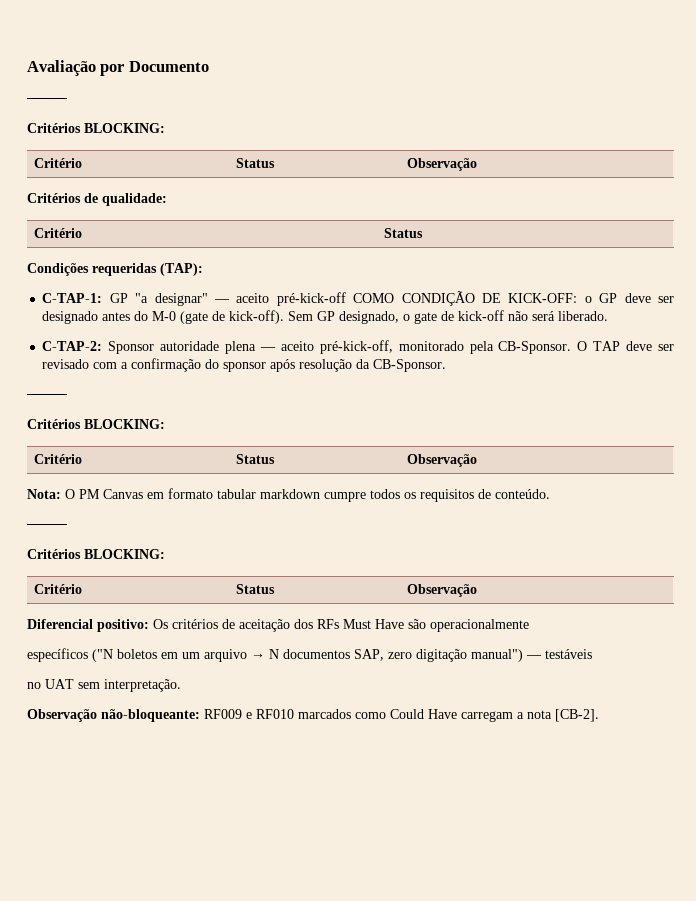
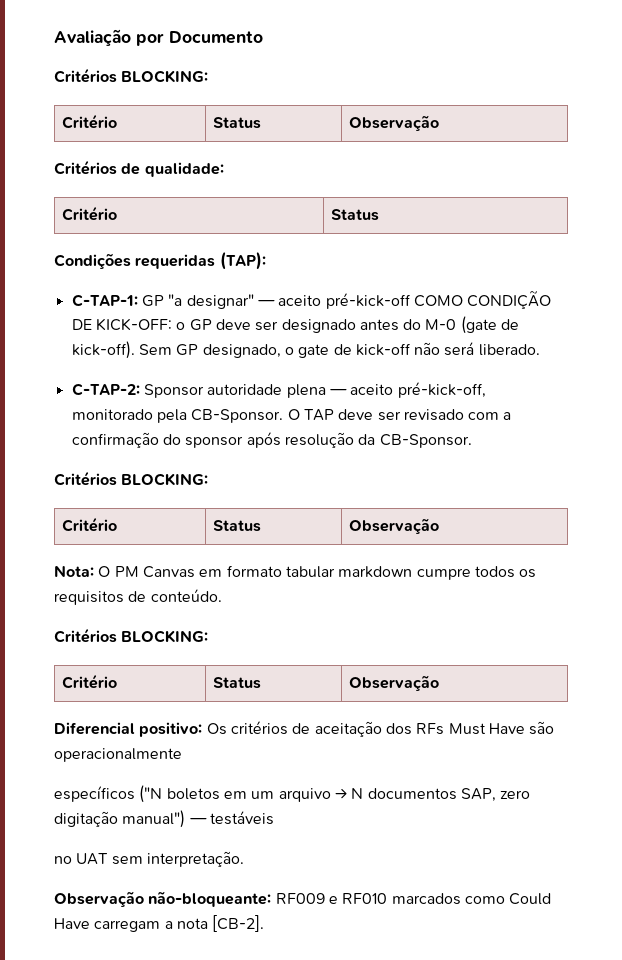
  Avaliação por Documento
- ────
  O TAP deve ser revisado com a confirmação do sponsor após resolução da CB-Sponsor.
- ────
  Nota: O PM Canvas em formato tabular markdown cumpre todos os requisitos de conteúdo.
- ────

